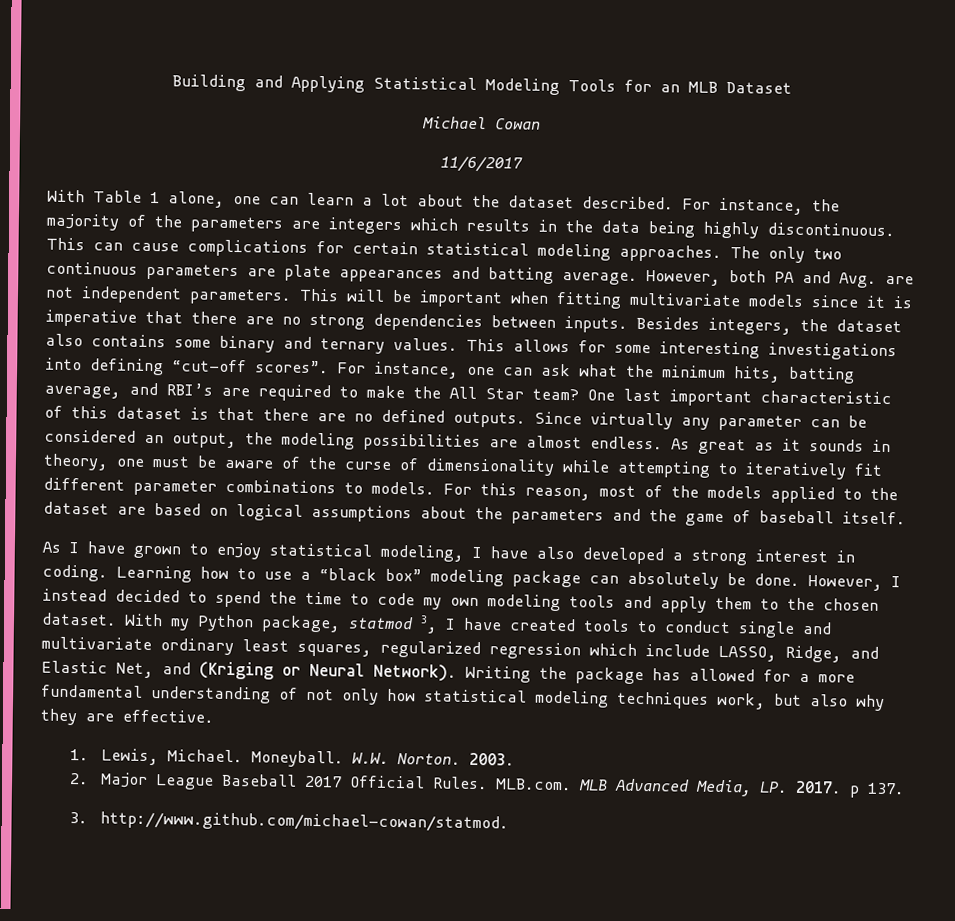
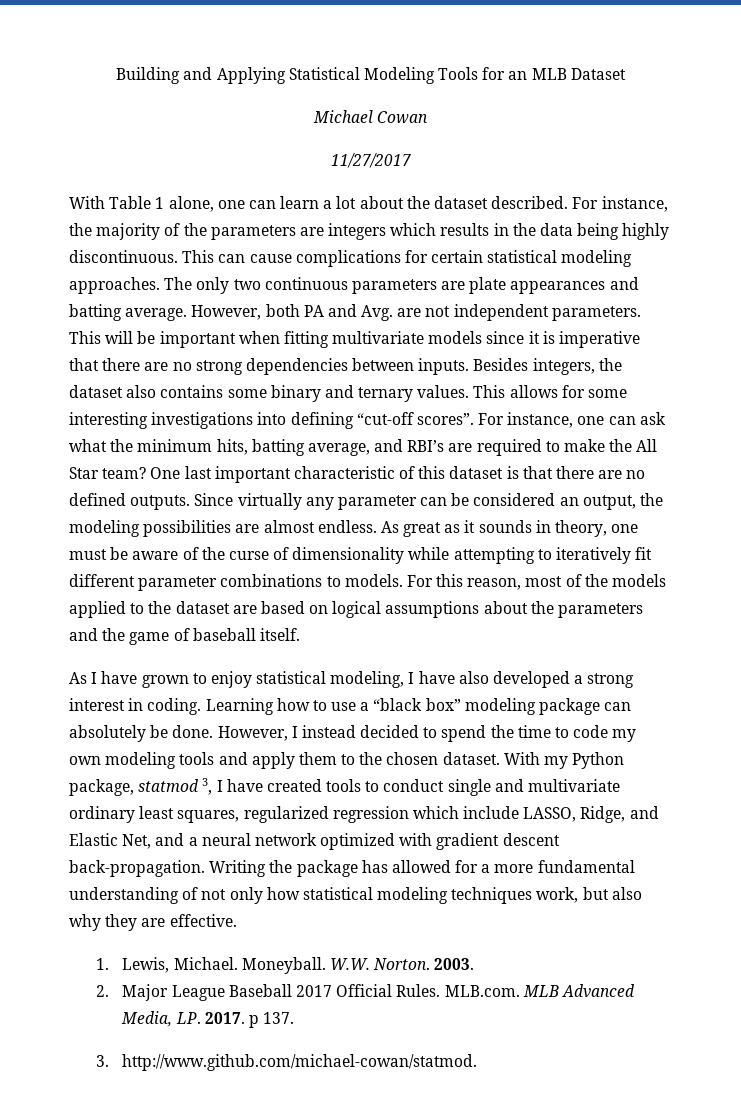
- 11/6/2017
+ 11/27/2017
- With my Python package, statmod 3, I have created tools to conduct single and multivariate ordinary least squares, regularized regression which include LASSO, Ridge, and Elastic Net, and (Kriging or Neural Network).
+ With my Python package, statmod 3, I have created tools to conduct single and multivariate ordinary least squares, regularized regression which include LASSO, Ridge, and Elastic Net, and a neural network optimized with gradient descent back-propagation.

